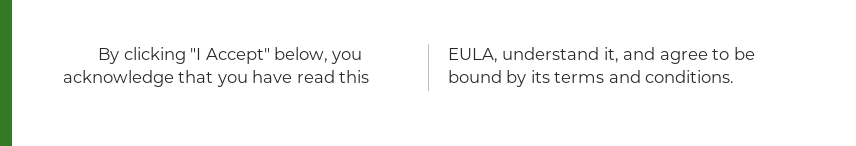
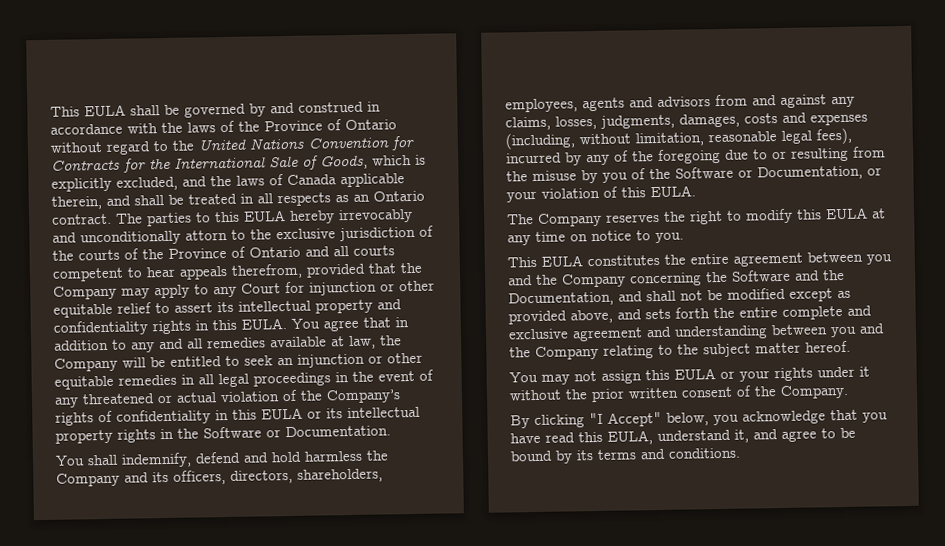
+ This EULA shall be governed by and construed in accordance with the laws of the Province of Ontario without regard to the United Nations Convention for Contracts for the International Sale of Goods, which is explicitly excluded, and the laws of Canada applicable therein, and shall be treated in all respects as an Ontario contract. The parties to this EULA hereby irrevocably and unconditionally attorn to the exclusive jurisdiction of the courts of the Province of Ontario and all courts competent to hear appeals therefrom, provided that the Company may apply to any Court for injunction or other equitable relief to assert its intellectual property and confidentiality rights in this EULA. You agree that in addition to any and all remedies available at law, the Company will be entitled to seek an injunction or other equitable remedies in all legal proceedings in the event of any threatened or actual violation of the Company’s rights of confidentiality in this EULA or its intellectual property rights in the Software or Documentation.
+ You shall indemnify, defend and hold harmless the Company and its officers, directors, shareholders, employees, agents and advisors from and against any claims, losses, judgments, damages, costs and expenses (including, without limitation, reasonable legal fees), incurred by any of the foregoing due to or resulting from the misuse by you of the Software or Documentation, or your violation of this EULA.
+ The Company reserves the right to modify this EULA at any time on notice to you.
+ This EULA constitutes the entire agreement between you and the Company concerning the Software and the Documentation, and shall not be modified except as provided above, and sets forth the entire complete and exclusive agreement and understanding between you and the Company relating to the subject matter hereof.
+ You may not assign this EULA or your rights under it without the prior written consent of the Company.

